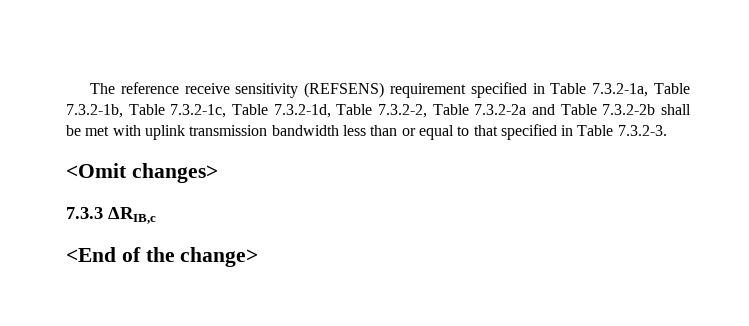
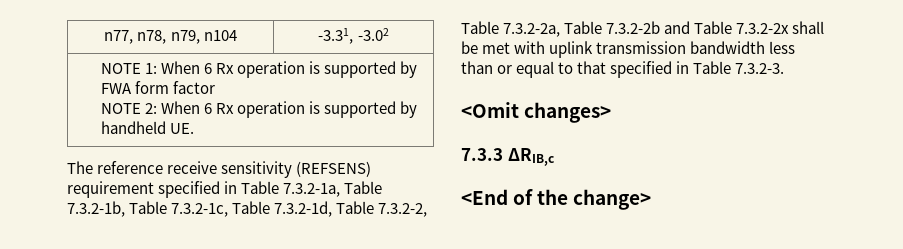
+ n77, n78, n79, n104 | -3.31, -3.02
+ NOTE 1: When 6 Rx operation is supported by FWA form factor
+ NOTE 2: When 6 Rx operation is supported by handheld UE.
- The reference receive sensitivity (REFSENS) requirement specified in Table 7.3.2-1a, Table 7.3.2-1b, Table 7.3.2-1c, Table 7.3.2-1d, Table 7.3.2-2, Table 7.3.2-2a and Table 7.3.2-2b shall be met with uplink transmission bandwidth less than or equal to that specified in Table 7.3.2-3.
+ The reference receive sensitivity (REFSENS) requirement specified in Table 7.3.2-1a, Table 7.3.2-1b, Table 7.3.2-1c, Table 7.3.2-1d, Table 7.3.2-2, Table 7.3.2-2a, Table 7.3.2-2b and Table 7.3.2-2x shall be met with uplink transmission bandwidth less than or equal to that specified in Table 7.3.2-3.

